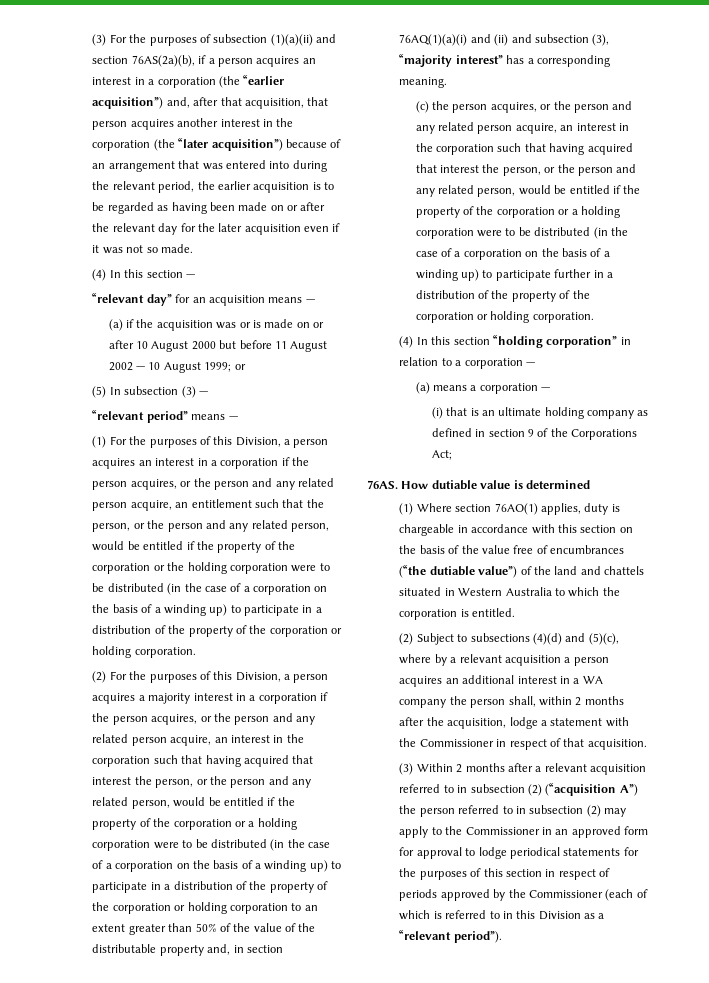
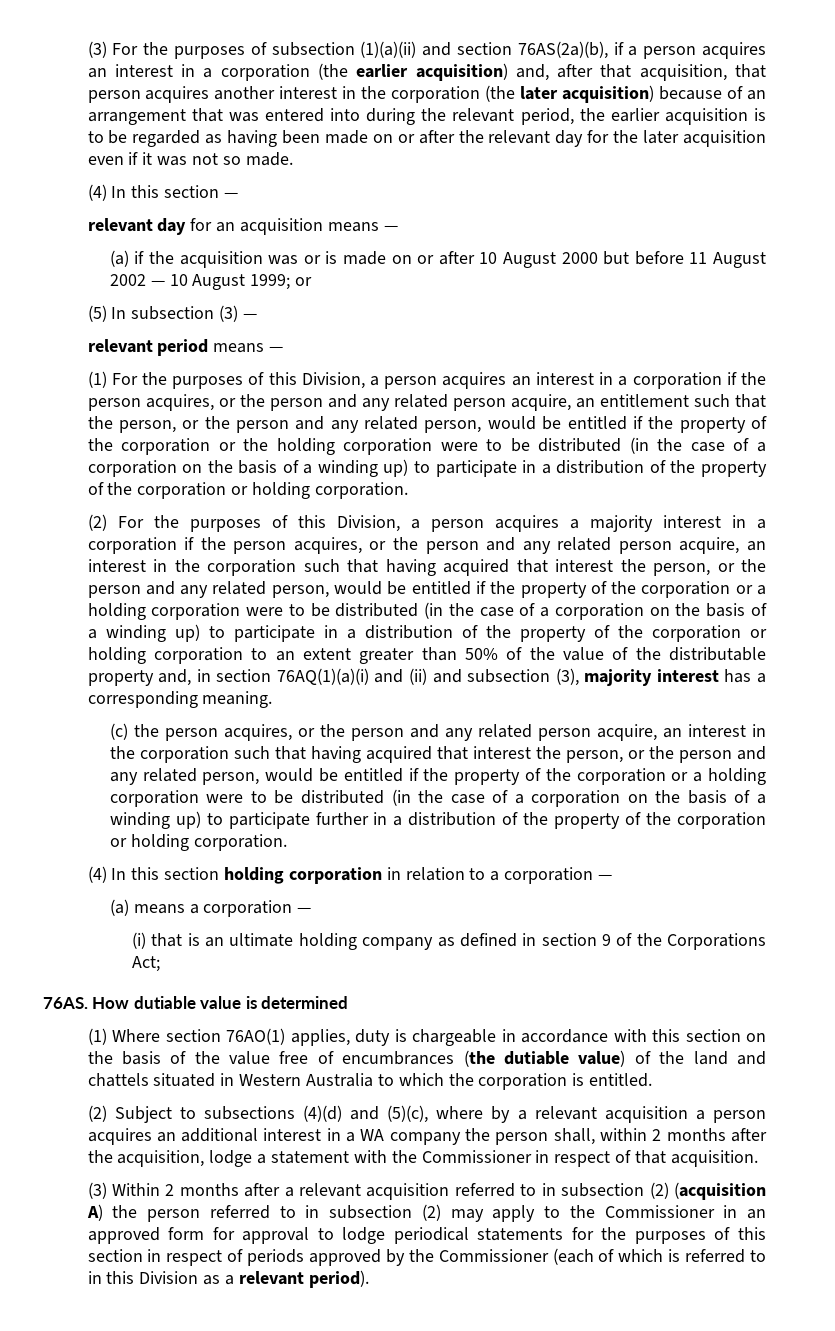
- (3) For the purposes of subsection (1)(a)(ii) and section 76AS(2a)(b), if a person acquires an interest in a corporation (the “earlier acquisition”) and, after that acquisition, that person acquires another interest in the corporation (the “later acquisition”) because of an arrangement that was entered into during the relevant period, the earlier acquisition is to be regarded as having been made on or after the relevant day for the later acquisition even if it was not so made.
+ (3) For the purposes of subsection (1)(a)(ii) and section 76AS(2a)(b), if a person acquires an interest in a corporation (the earlier acquisition) and, after that acquisition, that person acquires another interest in the corporation (the later acquisition) because of an arrangement that was entered into during the relevant period, the earlier acquisition is to be regarded as having been made on or after the relevant day for the later acquisition even if it was not so made.
- “relevant day” for an acquisition means —
+ relevant day for an acquisition means —
- “relevant period” means —
+ relevant period means —
- (2) For the purposes of this Division, a person acquires a majority interest in a corporation if the person acquires, or the person and any related person acquire, an interest in the corporation such that having acquired that interest the person, or the person and any related person, would be entitled if the property of the corporation or a holding corporation were to be distributed (in the case of a corporation on the basis of a winding up) to participate in a distribution of the property of the corporation or holding corporation to an extent greater than 50% of the value of the distributable property and, in section 76AQ(1)(a)(i) and (ii) and subsection (3), “majority interest” has a corresponding meaning.
+ (2) For the purposes of this Division, a person acquires a majority interest in a corporation if the person acquires, or the person and any related person acquire, an interest in the corporation such that having acquired that interest the person, or the person and any related person, would be entitled if the property of the corporation or a holding corporation were to be distributed (in the case of a corporation on the basis of a winding up) to participate in a distribution of the property of the corporation or holding corporation to an extent greater than 50% of the value of the distributable property and, in section 76AQ(1)(a)(i) and (ii) and subsection (3), majority interest has a corresponding meaning.
- (4) In this section “holding corporation” in relation to a corporation —
+ (4) In this section holding corporation in relation to a corporation —
- (1) Where section 76AO(1) applies, duty is chargeable in accordance with this section on the basis of the value free of encumbrances (“the dutiable value”) of the land and chattels situated in Western Australia to which the corporation is entitled.
+ (1) Where section 76AO(1) applies, duty is chargeable in accordance with this section on the basis of the value free of encumbrances (the dutiable value) of the land and chattels situated in Western Australia to which the corporation is entitled.
- (3) Within 2 months after a relevant acquisition referred to in subsection (2) (“acquisition A”) the person referred to in subsection (2) may apply to the Commissioner in an approved form for approval to lodge periodical statements for the purposes of this section in respect of periods approved by the Commissioner (each of which is referred to in this Division as a “relevant period”).
+ (3) Within 2 months after a relevant acquisition referred to in subsection (2) (acquisition A) the person referred to in subsection (2) may apply to the Commissioner in an approved form for approval to lodge periodical statements for the purposes of this section in respect of periods approved by the Commissioner (each of which is referred to in this Division as a relevant period).

